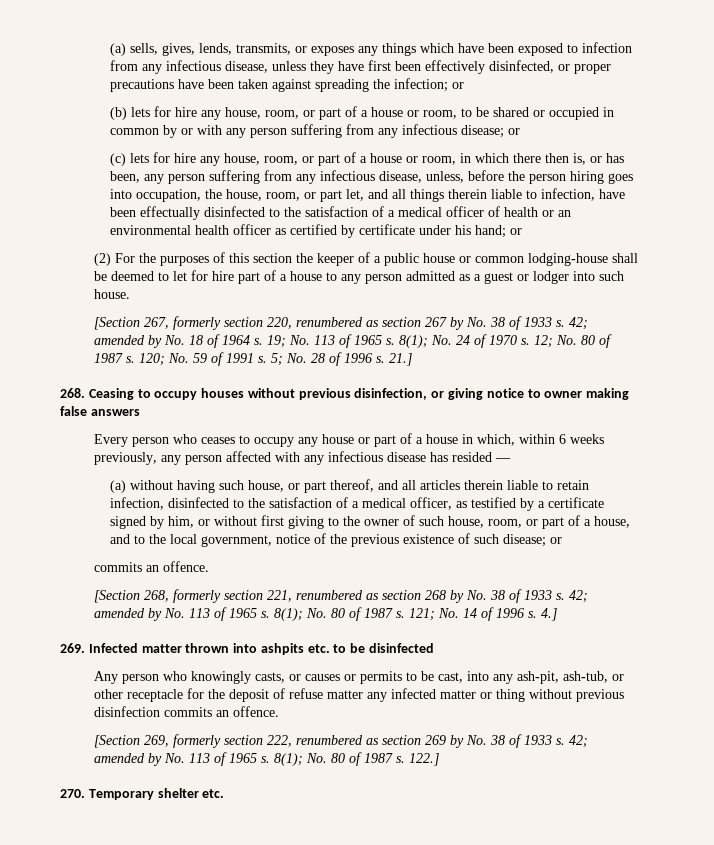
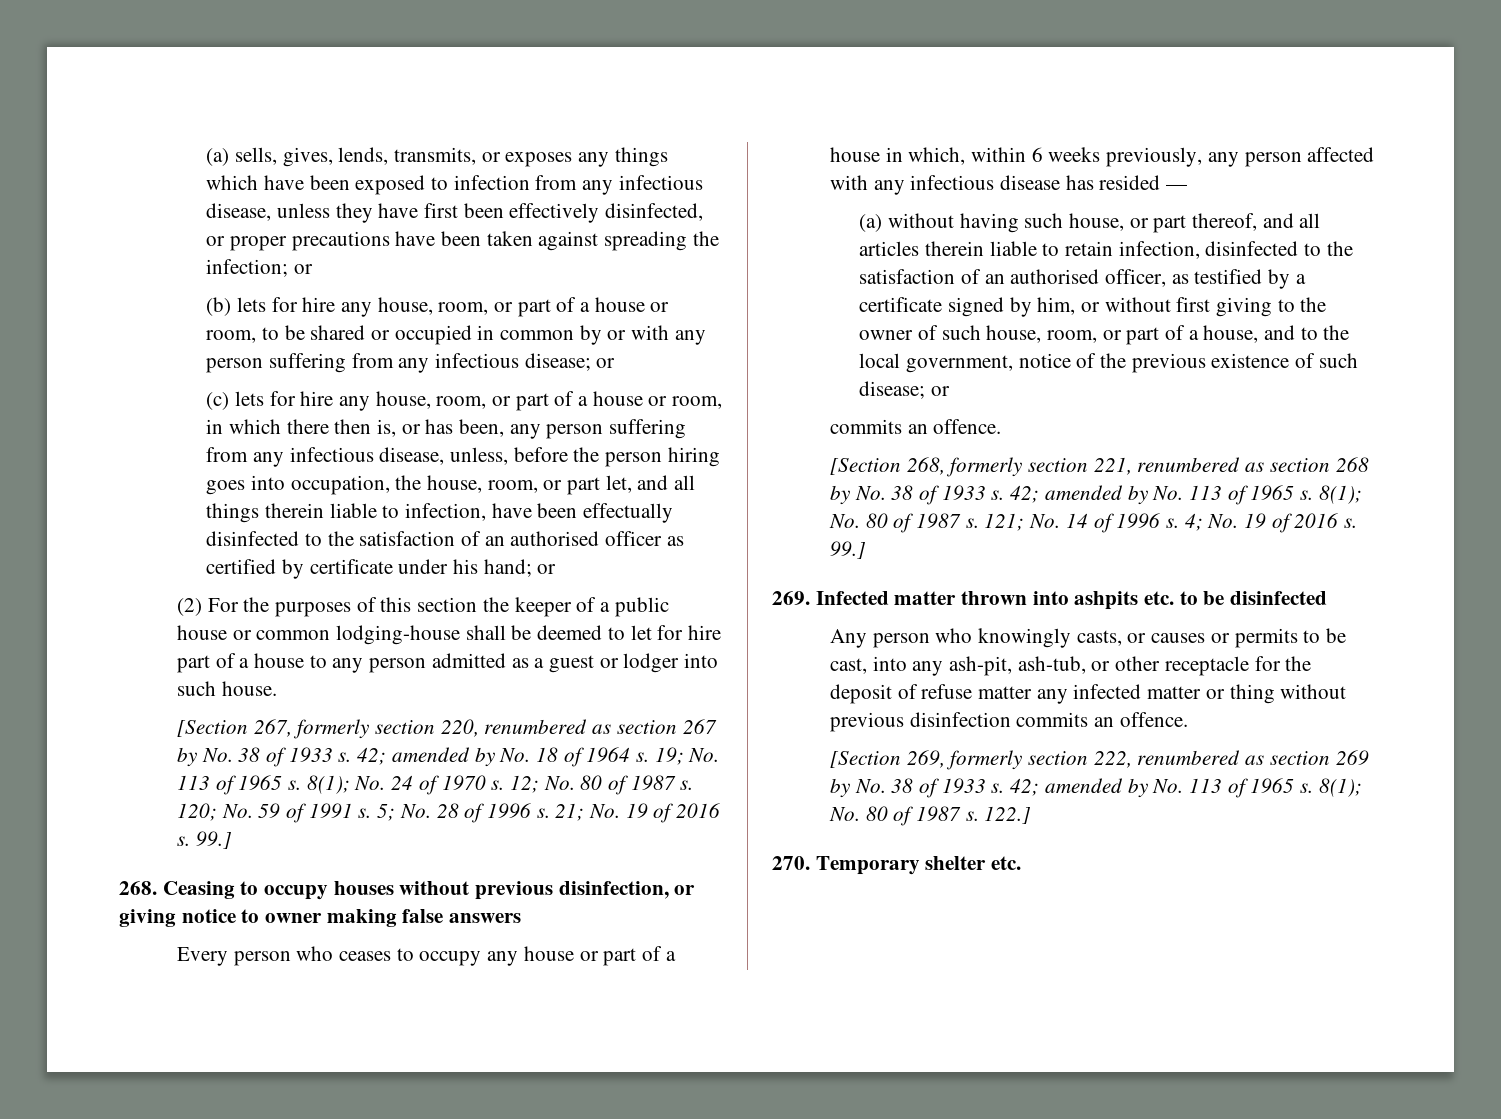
- (c) lets for hire any house, room, or part of a house or room, in which there then is, or has been, any person suffering from any infectious disease, unless, before the person hiring goes into occupation, the house, room, or part let, and all things therein liable to infection, have been effectually disinfected to the satisfaction of a medical officer of health or an environmental health officer as certified by certificate under his hand;
+ (c) lets for hire any house, room, or part of a house or room, in which there then is, or has been, any person suffering from any infectious disease, unless, before the person hiring goes into occupation, the house, room, or part let, and all things therein liable to infection, have been effectually disinfected to the satisfaction of an authorised officer as certified by certificate under his hand;
- 21.]
+ 21; No. 19 of 2016 s. 99.]
- (a) without having such house, or part thereof, and all articles therein liable to retain infection, disinfected to the satisfaction of a medical officer, as testified by a certificate signed by him, or without first giving to the owner of such house, room, or part of a house, and to the local government, notice of the previous existence of such disease; or
+ (a) without having such house, or part thereof, and all articles therein liable to retain infection, disinfected to the satisfaction of an authorised officer, as testified by a certificate signed by him, or without first giving to the owner of such house, room, or part of a house, and to the local government, notice of the previous existence of such disease; or
- 4.]
+ 4; No. 19 of 2016 s. 99.]

